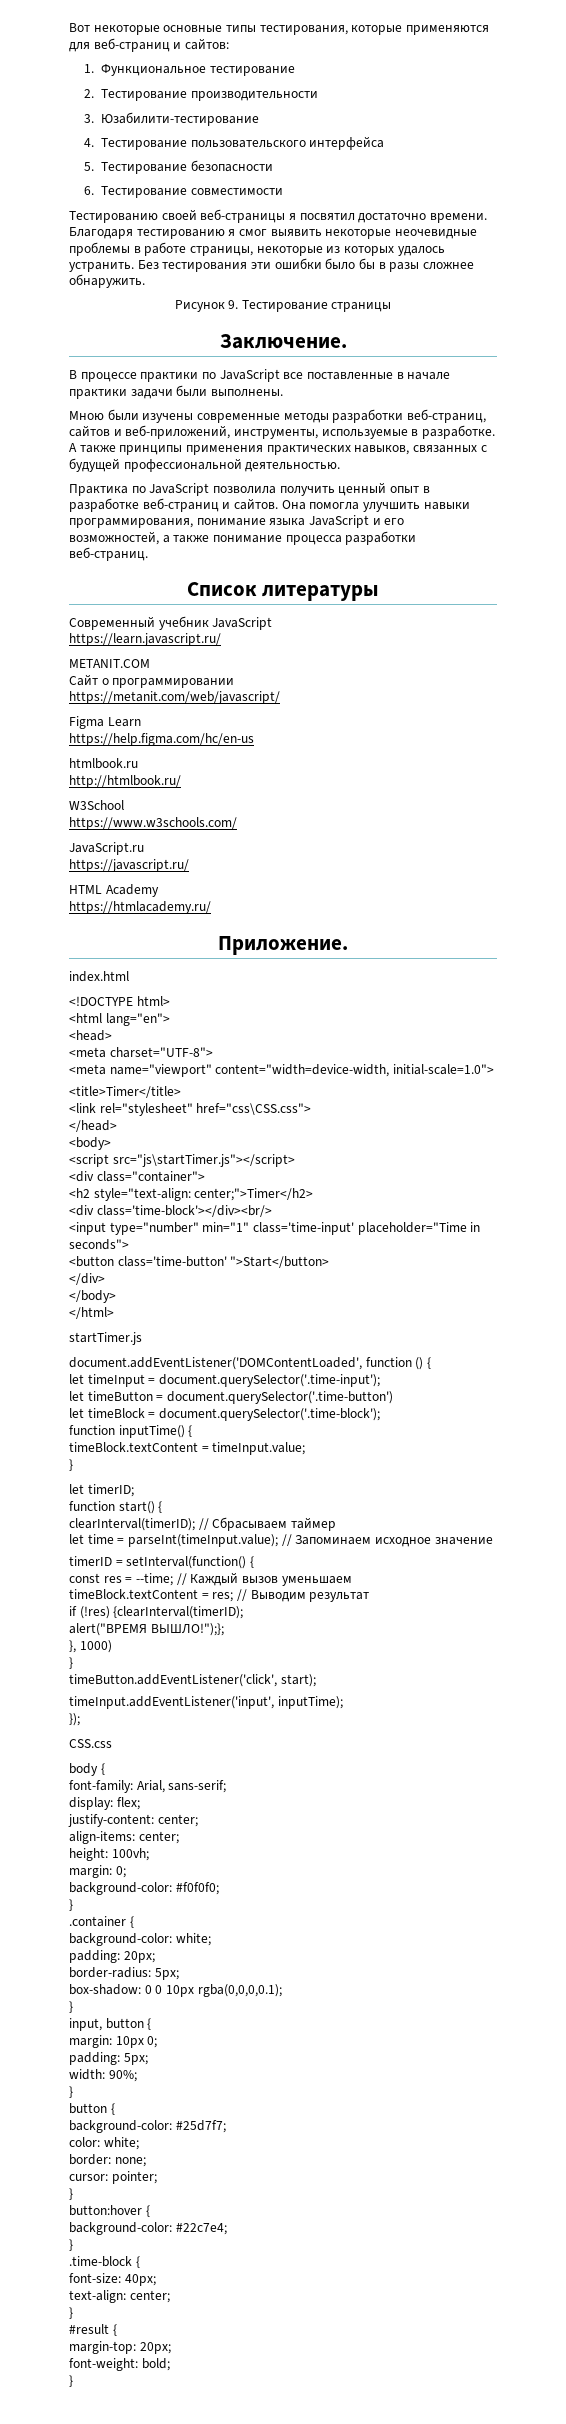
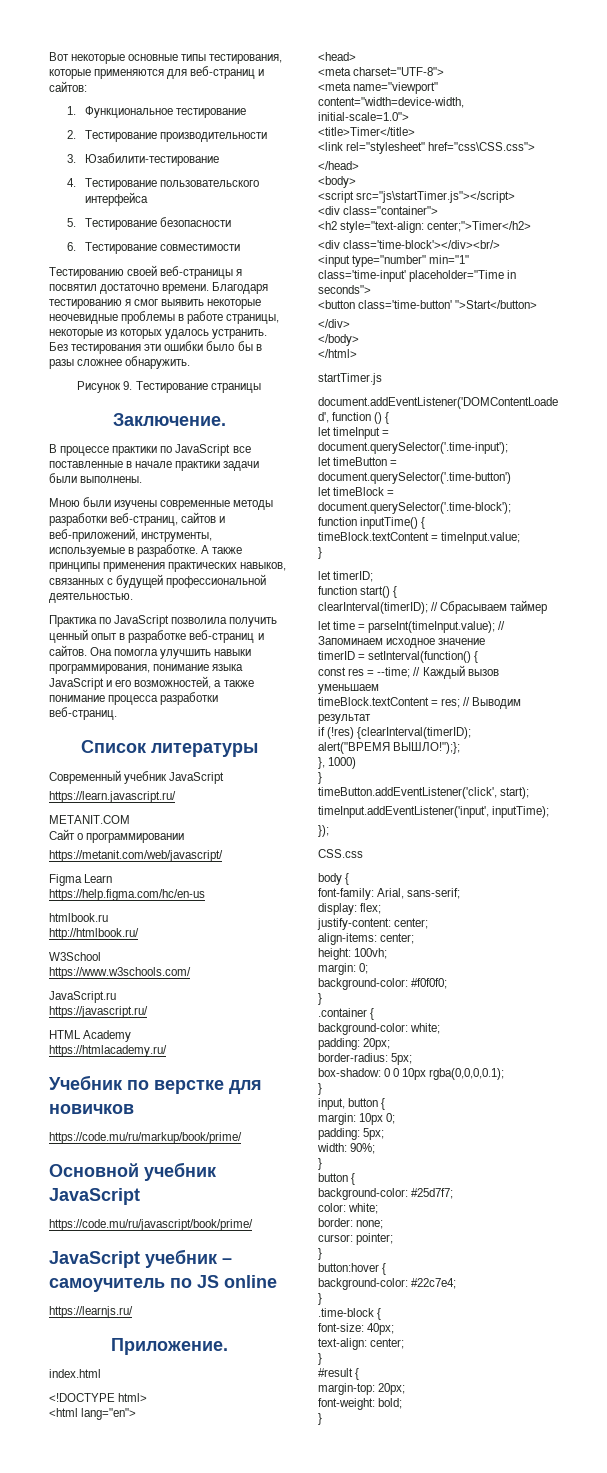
+ Учебник по верстке для новичков
+ https://code.mu/ru/markup/book/prime/
+ Основной учебник JavaScript
+ https://code.mu/ru/javascript/book/prime/
+ JavaScript учебник – самоучитель по JS online
+ https://learnjs.ru/

